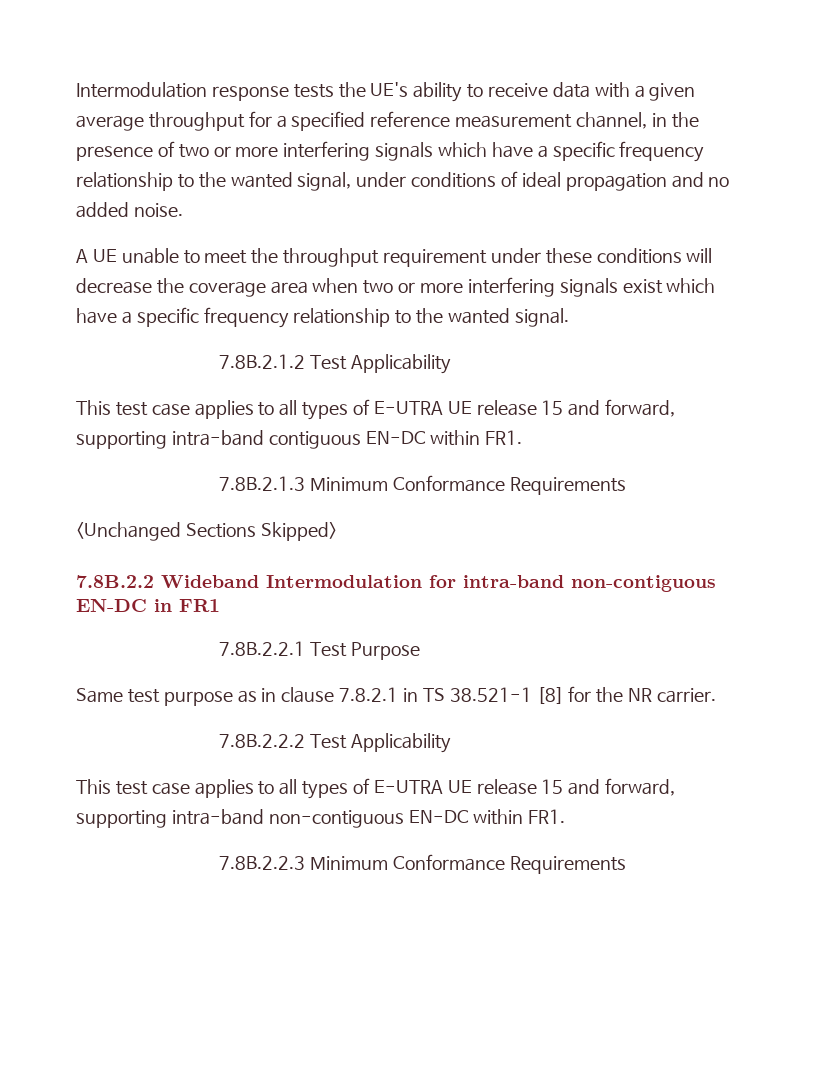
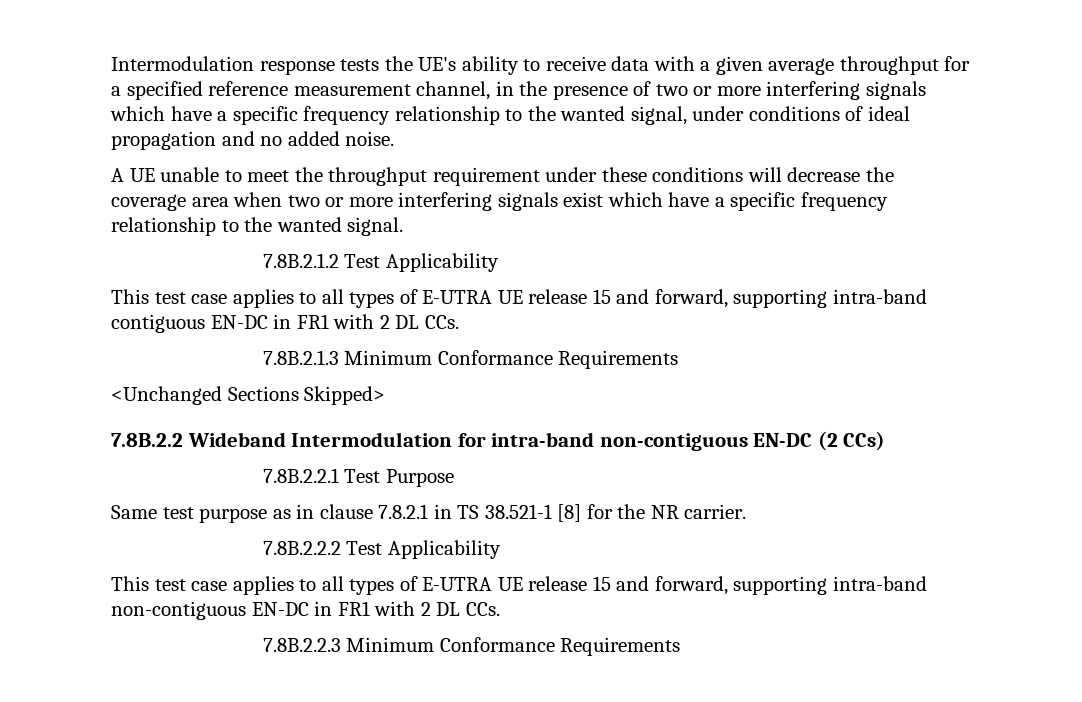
- This test case applies to all types of E-UTRA UE release 15 and forward, supporting intra-band contiguous EN-DC within FR1.
+ This test case applies to all types of E-UTRA UE release 15 and forward, supporting intra-band contiguous EN-DC in FR1 with 2 DL CCs.
- 7.8B.2.2 Wideband Intermodulation for intra-band non-contiguous EN-DC in FR1
+ 7.8B.2.2 Wideband Intermodulation for intra-band non-contiguous EN-DC (2 CCs)
- This test case applies to all types of E-UTRA UE release 15 and forward, supporting intra-band non-contiguous EN-DC within FR1.
+ This test case applies to all types of E-UTRA UE release 15 and forward, supporting intra-band non-contiguous EN-DC in FR1 with 2 DL CCs.

